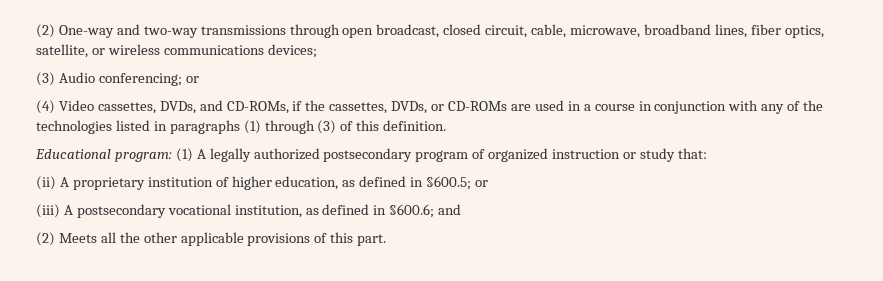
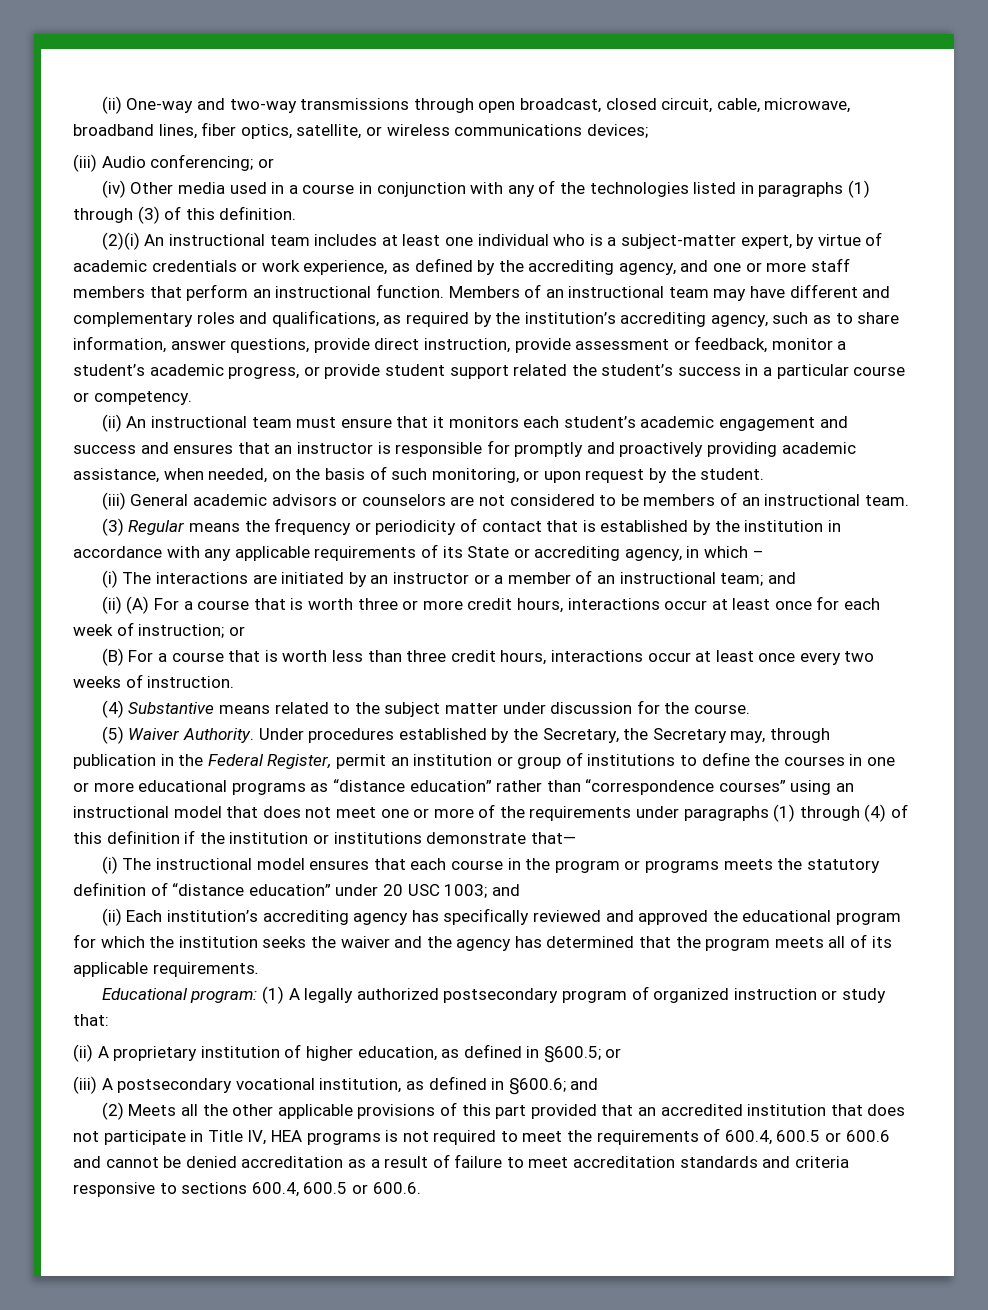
- (2) One-way and two-way transmissions through open broadcast, closed circuit, cable, microwave, broadband lines, fiber optics, satellite, or wireless communications devices;
+ (ii) One-way and two-way transmissions through open broadcast, closed circuit, cable, microwave, broadband lines, fiber optics, satellite, or wireless communications devices;
- (3) Audio conferencing; or
+ (iii) Audio conferencing; or
- (4) Video cassettes, DVDs, and CD-ROMs, if the cassettes, DVDs, or CD-ROMs are used in a course in conjunction with any of the technologies listed in paragraphs (1) through (3) of this definition.
+ (iv) Other media used in a course in conjunction with any of the technologies listed in paragraphs (1) through (3) of this definition.
+ (2)(i) An instructional team includes at least one individual who is a subject-matter expert, by virtue of academic credentials or work experience, as defined by the accrediting agency, and one or more staff members that perform an instructional function. Members of an instructional team may have different and complementary roles and qualifications, as required by the institution’s accrediting agency, such as to share information, answer questions, provide direct instruction, provide assessment or feedback, monitor a student’s academic progress, or provide student support related the student’s success in a particular course or competency.
+ (ii) An instructional team must ensure that it monitors each student’s academic engagement and success and ensures that an instructor is responsible for promptly and proactively providing academic assistance, when needed, on the basis of such monitoring, or upon request by the student.
+ (iii) General academic advisors or counselors are not considered to be members of an instructional team.
+ (3) Regular means the frequency or periodicity of contact that is established by the institution in accordance with any applicable requirements of its State or accrediting agency, in which –
+ (i) The interactions are initiated by an instructor or a member of an instructional team; and
+ (ii) (A) For a course that is worth three or more credit hours, interactions occur at least once for each week of instruction; or
+ (B) For a course that is worth less than three credit hours, interactions occur at least once every two weeks of instruction.
+ (4) Substantive means related to the subject matter under discussion for the course.
+ (5) Waiver Authority. Under procedures established by the Secretary, the Secretary may, through publication in the Federal Register, permit an institution or group of institutions to define the courses in one or more educational programs as “distance education” rather than “correspondence courses” using an instructional model that does not meet one or more of the requirements under paragraphs (1) through (4) of this definition if the institution or institutions demonstrate that—
+ (i) The instructional model ensures that each course in the program or programs meets the statutory definition of “distance education” under 20 USC 1003; and
+ (ii) Each institution’s accrediting agency has specifically reviewed and approved the educational program for which the institution seeks the waiver and the agency has determined that the program meets all of its applicable requirements.
- (2) Meets all the other applicable provisions of this part.
+ (2) Meets all the other applicable provisions of this part provided that an accredited institution that does not participate in Title IV, HEA programs is not required to meet the requirements of 600.4, 600.5 or 600.6 and cannot be denied accreditation as a result of failure to meet accreditation standards and criteria responsive to sections 600.4, 600.5 or 600.6.

